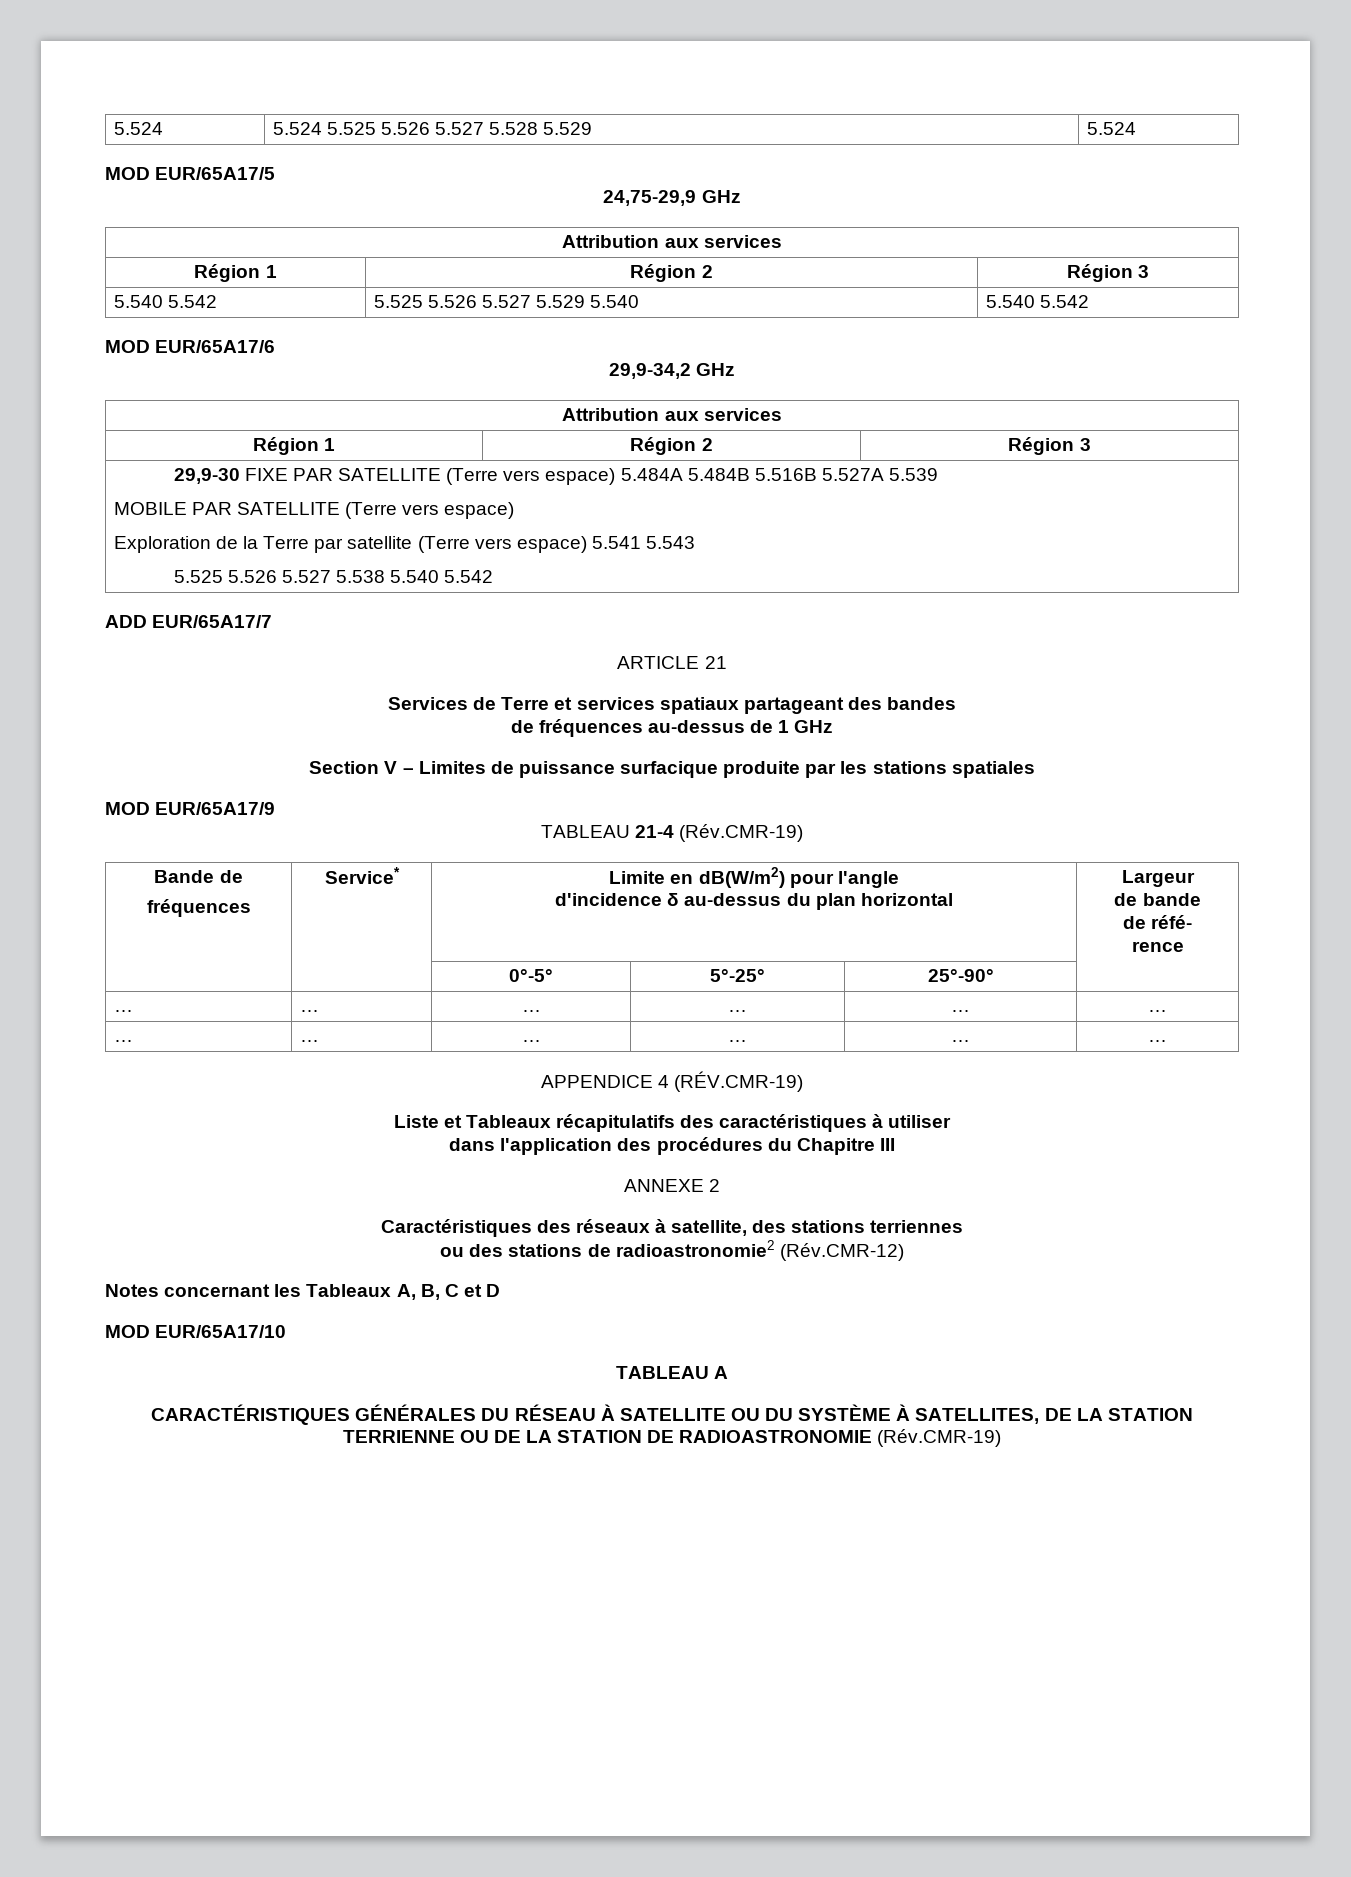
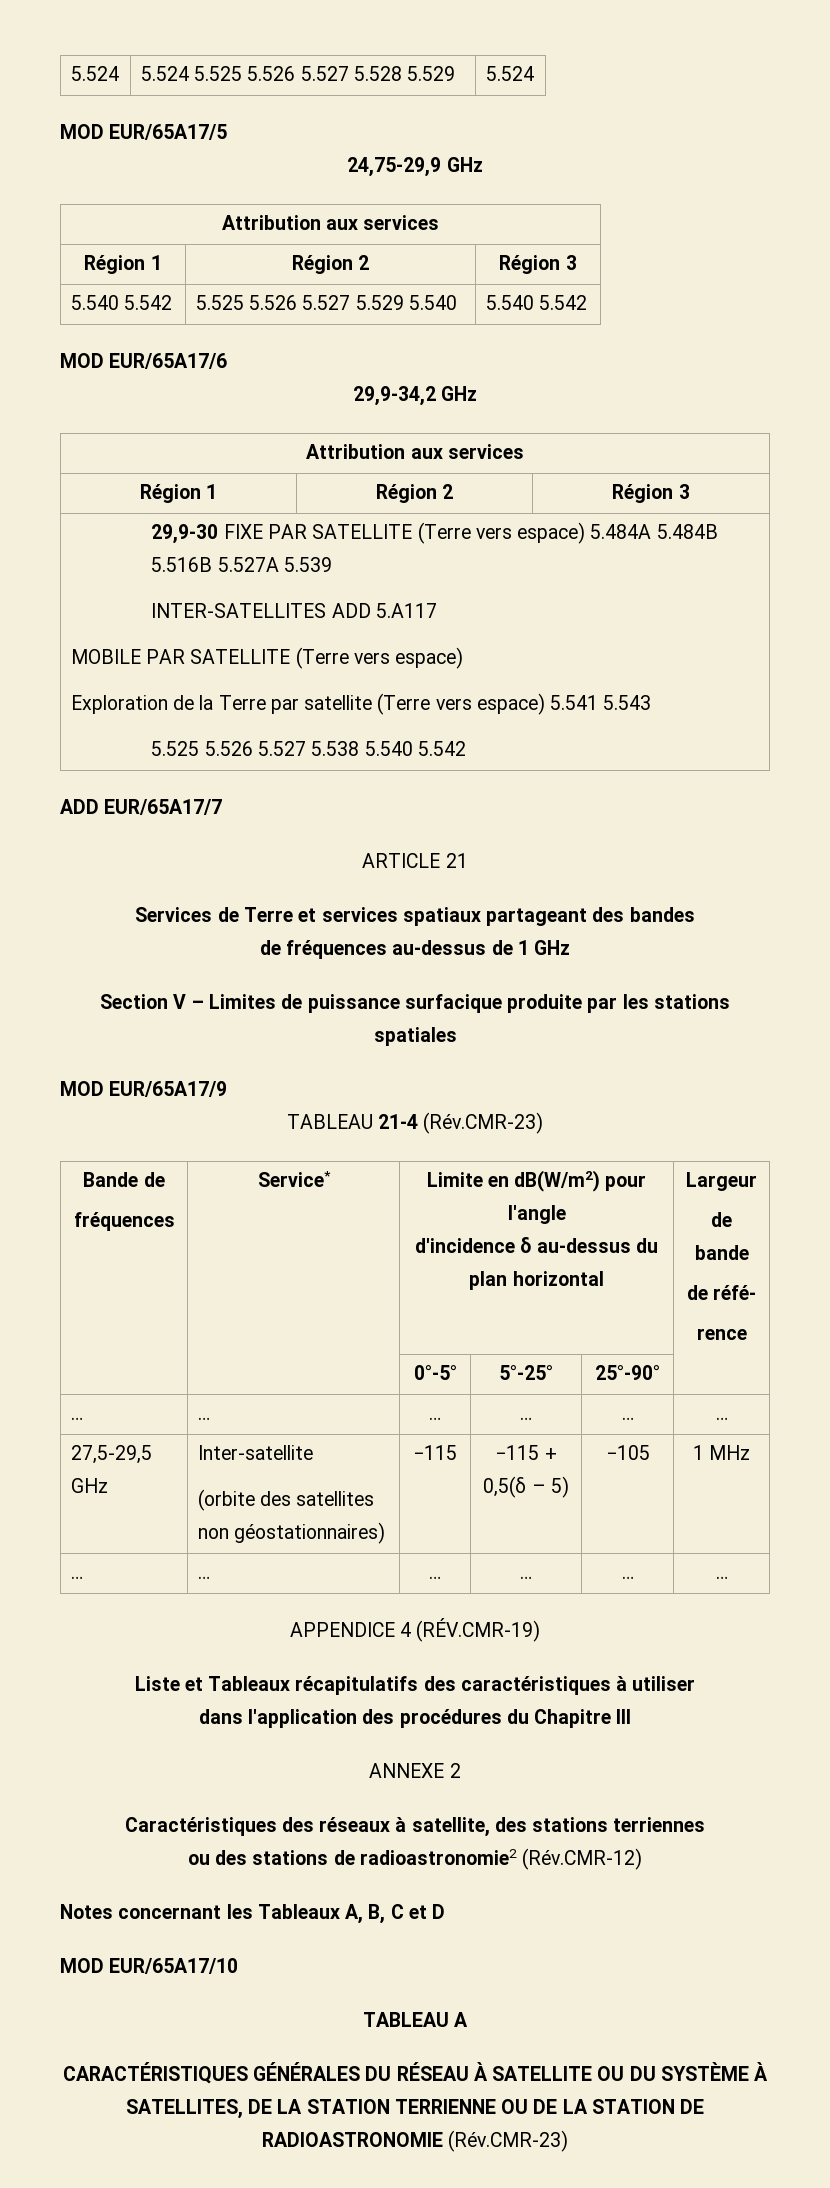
  29,9-30 FIXE PAR SATELLITE (Terre vers espace) 5.484A 5.484B 5.516B 5.527A 5.539
+ INTER-SATELLITES ADD 5.A117
- TABLEAU 21-4 (Rév.CMR-19)
+ TABLEAU 21-4 (Rév.CMR-23)
+ 27,5-29,5 GHz | Inter-satellite
+ (orbite des satellites non géostationnaires) | −115 | −115 + 0,5(δ – 5) | −105 | 1 MHz
- CARACTÉRISTIQUES GÉNÉRALES DU RÉSEAU À SATELLITE OU DU SYSTÈME À SATELLITES, DE LA STATION TERRIENNE OU DE LA STATION DE RADIOASTRONOMIE (Rév.CMR-19)
+ CARACTÉRISTIQUES GÉNÉRALES DU RÉSEAU À SATELLITE OU DU SYSTÈME À SATELLITES, DE LA STATION TERRIENNE OU DE LA STATION DE RADIOASTRONOMIE (Rév.CMR-23)

